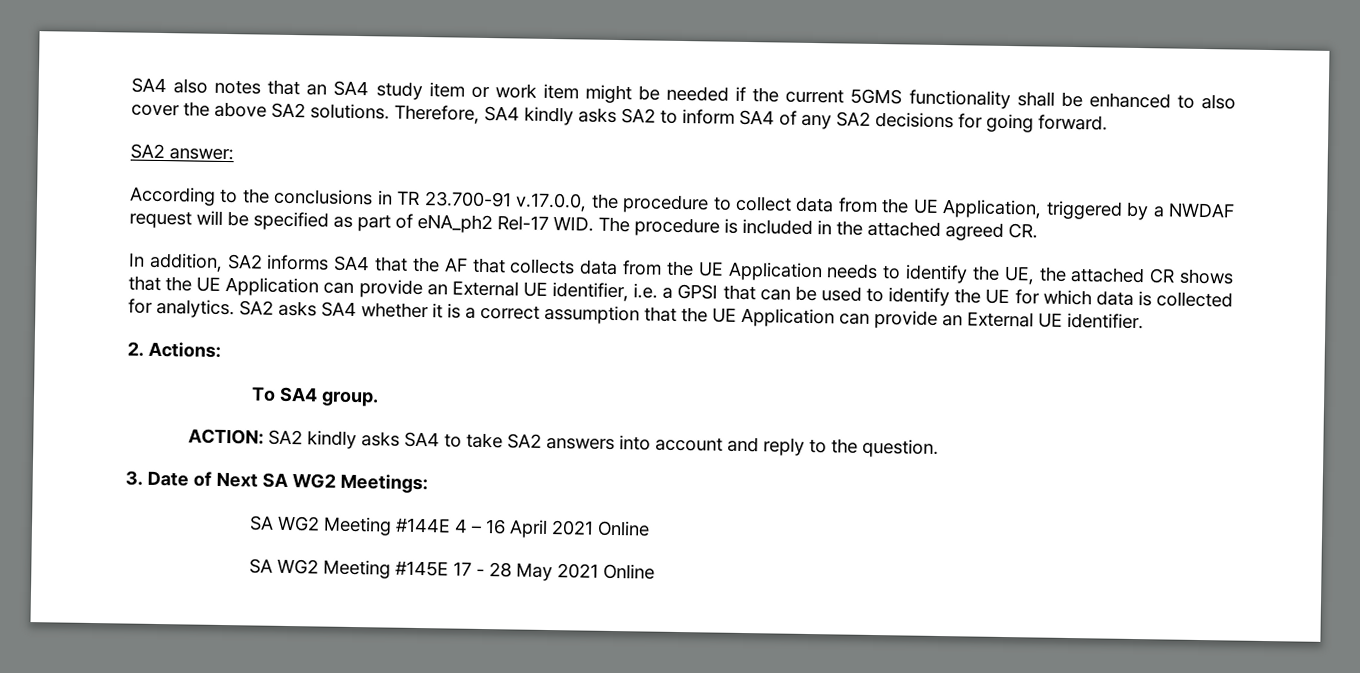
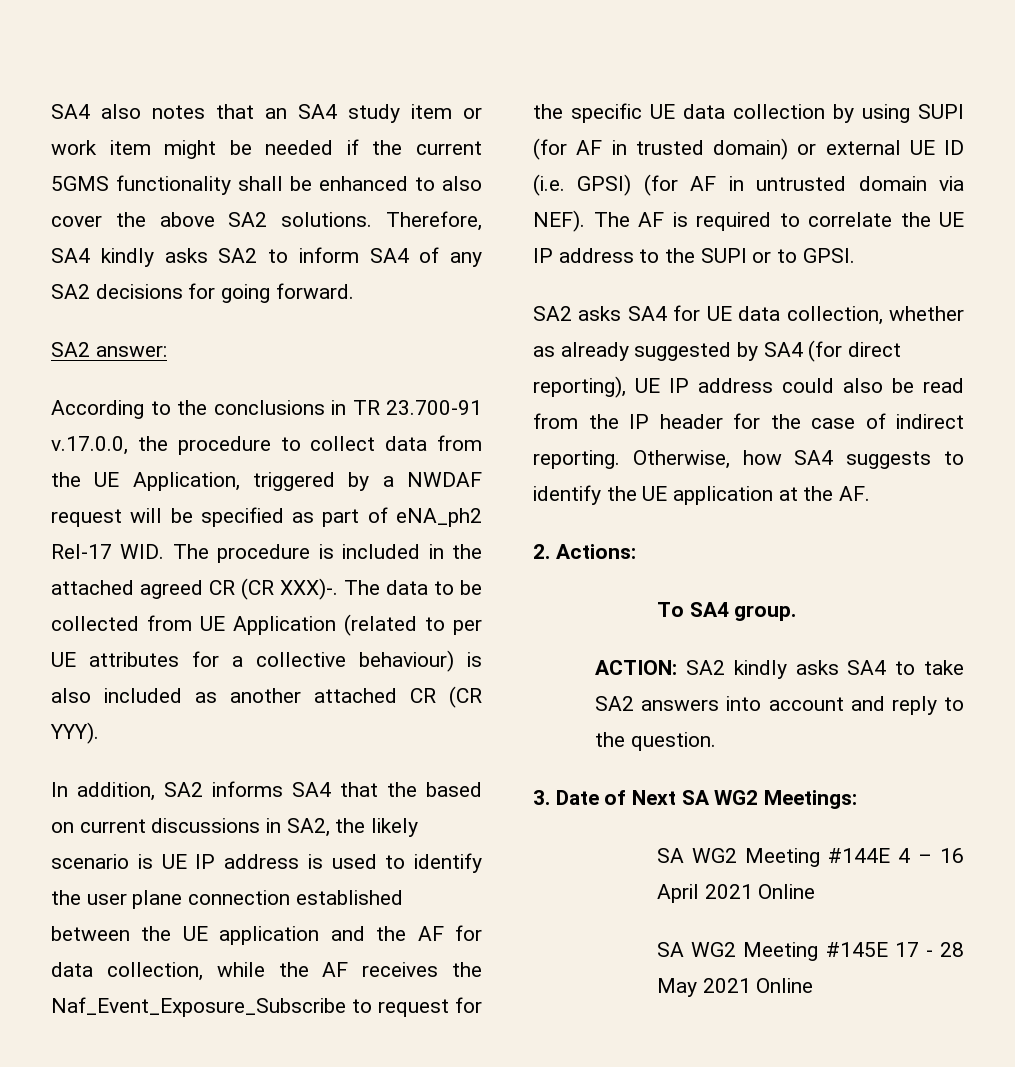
- According to the conclusions in TR 23.700-91 v.17.0.0, the procedure to collect data from the UE Application, triggered by a NWDAF request will be specified as part of eNA_ph2 Rel-17 WID. The procedure is included in the attached agreed CR.
+ According to the conclusions in TR 23.700-91 v.17.0.0, the procedure to collect data from the UE Application, triggered by a NWDAF request will be specified as part of eNA_ph2 Rel-17 WID. The procedure is included in the attached agreed CR (CR XXX)-. The data to be collected from UE Application (related to per UE attributes for a collective behaviour) is also included as another attached CR (CR YYY).
- In addition, SA2 informs SA4 that the AF that collects data from the UE Application needs to identify the UE, the attached CR shows that the UE Application can provide an External UE identifier, i.e. a GPSI that can be used to identify the UE for which data is collected for analytics. SA2 asks SA4 whether it is a correct assumption that the UE Application can provide an External UE identifier.
+ In addition, SA2 informs SA4 that the based on current discussions in SA2, the likely scenario is UE IP address is used to identify the user plane connection established between the UE application and the AF for data collection, while the AF receives the Naf_Event_Exposure_Subscribe to request for the specific UE data collection by using SUPI (for AF in trusted domain) or external UE ID (i.e. GPSI) (for AF in untrusted domain via NEF). The AF is required to correlate the UE IP address to the SUPI or to GPSI.
+ SA2 asks SA4 for UE data collection, whether as already suggested by SA4 (for direct reporting), UE IP address could also be read from the IP header for the case of indirect reporting. Otherwise, how SA4 suggests to identify the UE application at the AF.

